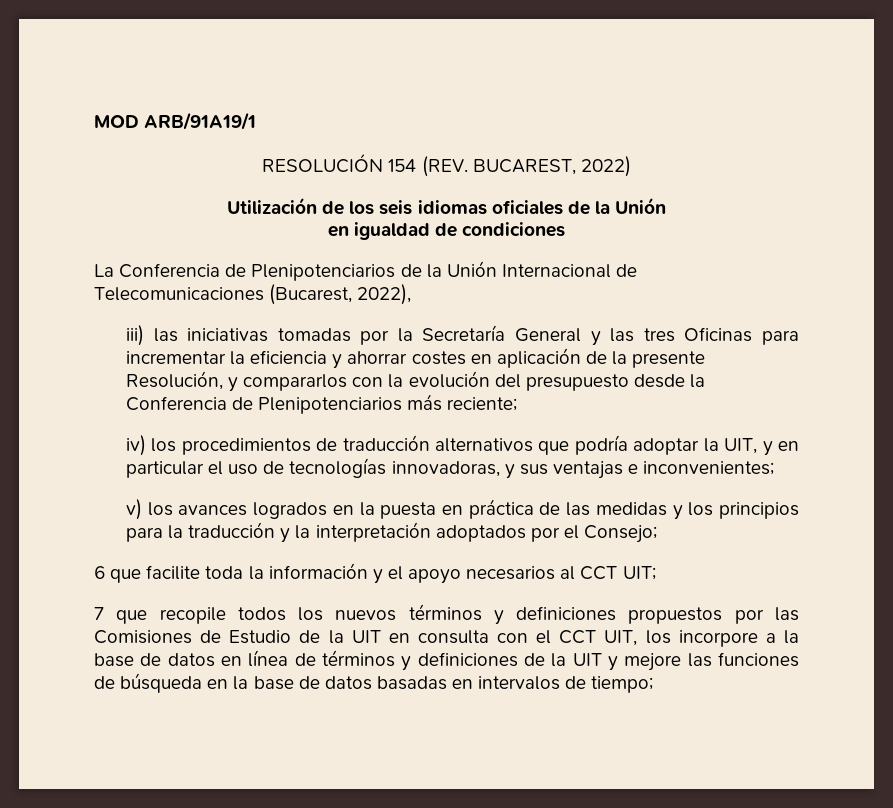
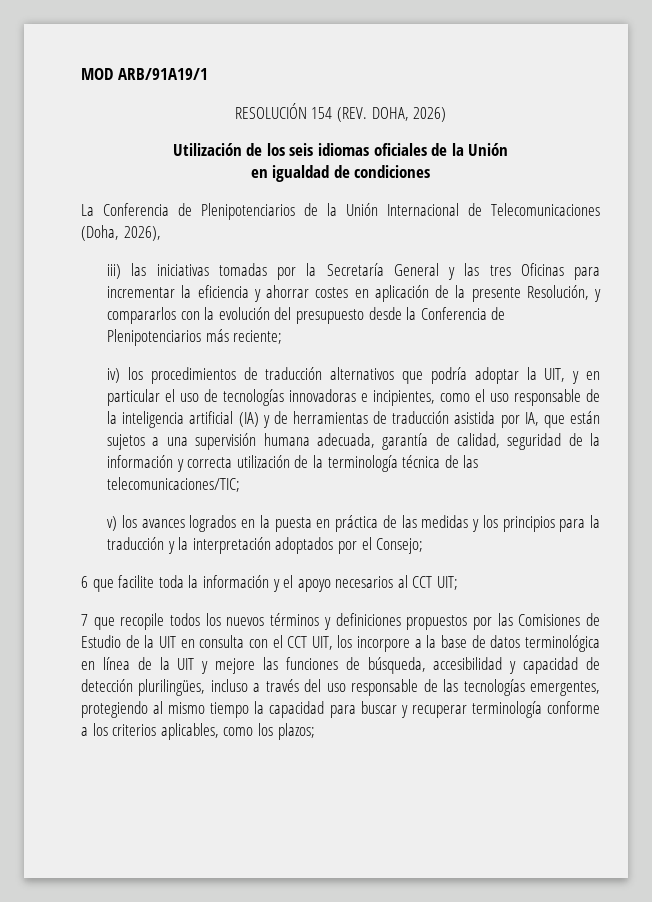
- RESOLUCIÓN 154 (REV. BUCAREST, 2022)
+ RESOLUCIÓN 154 (REV. DOHA, 2026)
- La Conferencia de Plenipotenciarios de la Unión Internacional de Telecomunicaciones (Bucarest, 2022),
+ La Conferencia de Plenipotenciarios de la Unión Internacional de Telecomunicaciones (Doha, 2026),
- iv) los procedimientos de traducción alternativos que podría adoptar la UIT, y en particular el uso de tecnologías innovadoras, y sus ventajas e inconvenientes;
+ iv) los procedimientos de traducción alternativos que podría adoptar la UIT, y en particular el uso de tecnologías innovadoras e incipientes, como el uso responsable de la inteligencia artificial (IA) y de herramientas de traducción asistida por IA, que están sujetos a una supervisión humana adecuada, garantía de calidad, seguridad de la información y correcta utilización de la terminología técnica de las telecomunicaciones/TIC;
- 7 que recopile todos los nuevos términos y definiciones propuestos por las Comisiones de Estudio de la UIT en consulta con el CCT UIT, los incorpore a la base de datos en línea de términos y definiciones de la UIT y mejore las funciones de búsqueda en la base de datos basadas en intervalos de tiempo;
+ 7 que recopile todos los nuevos términos y definiciones propuestos por las Comisiones de Estudio de la UIT en consulta con el CCT UIT, los incorpore a la base de datos terminológica en línea de la UIT y mejore las funciones de búsqueda, accesibilidad y capacidad de detección plurilingües, incluso a través del uso responsable de las tecnologías emergentes, protegiendo al mismo tiempo la capacidad para buscar y recuperar terminología conforme a los criterios aplicables, como los plazos;

